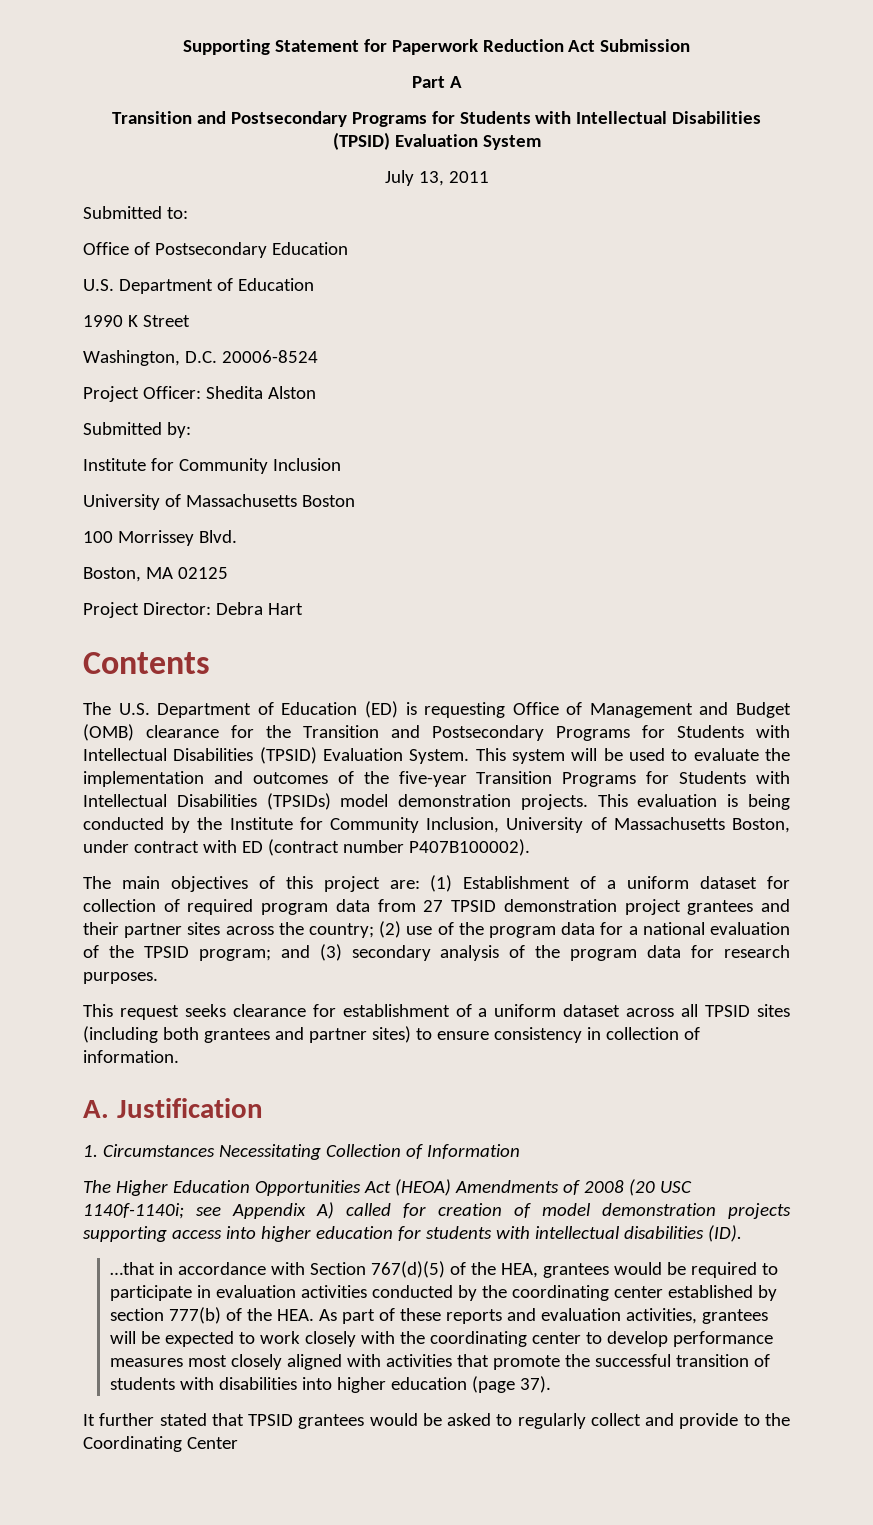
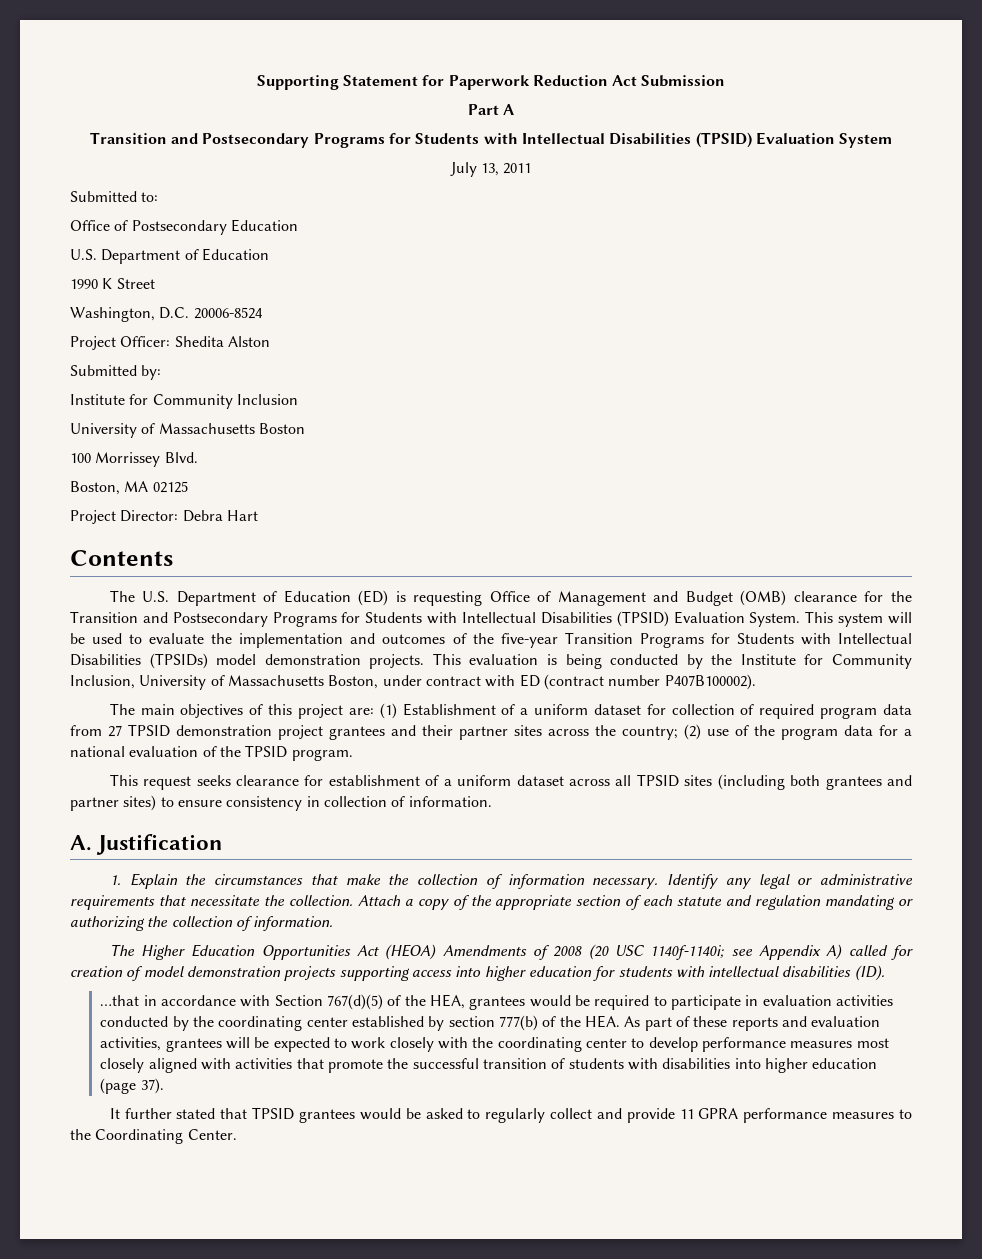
- The main objectives of this project are: (1) Establishment of a uniform dataset for collection of required program data from 27 TPSID demonstration project grantees and their partner sites across the country; (2) use of the program data for a national evaluation of the TPSID program; and (3) secondary analysis of the program data for research purposes.
+ The main objectives of this project are: (1) Establishment of a uniform dataset for collection of required program data from 27 TPSID demonstration project grantees and their partner sites across the country; (2) use of the program data for a national evaluation of the TPSID program.
- 1. Circumstances Necessitating Collection of Information
+ 1. Explain the circumstances that make the collection of information necessary. Identify any legal or administrative requirements that necessitate the collection. Attach a copy of the appropriate section of each statute and regulation mandating or authorizing the collection of information.
- It further stated that TPSID grantees would be asked to regularly collect and provide to the Coordinating Center
+ It further stated that TPSID grantees would be asked to regularly collect and provide 11 GPRA performance measures to the Coordinating Center.

